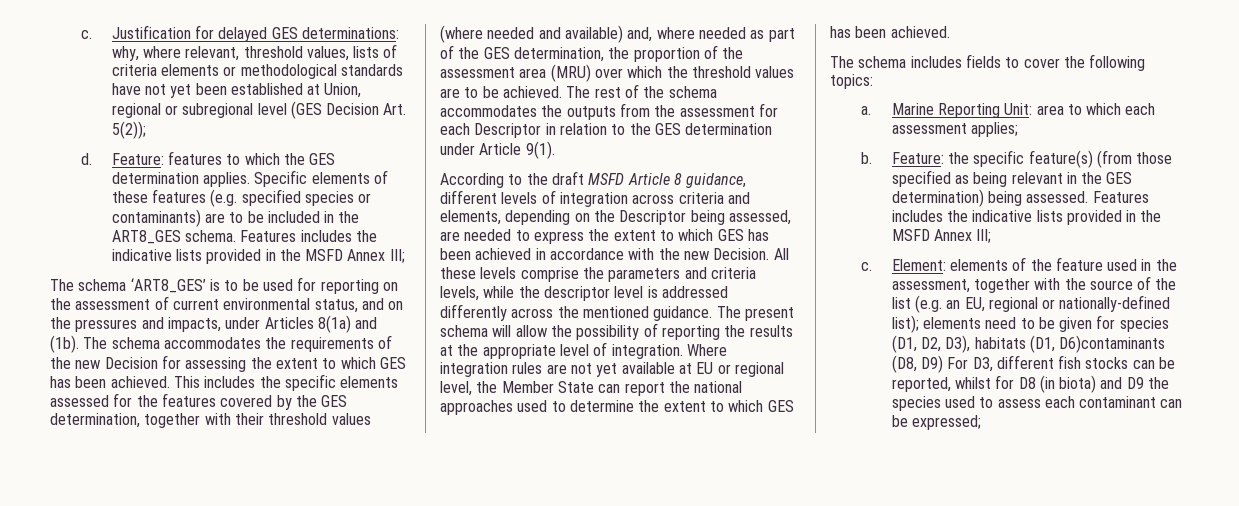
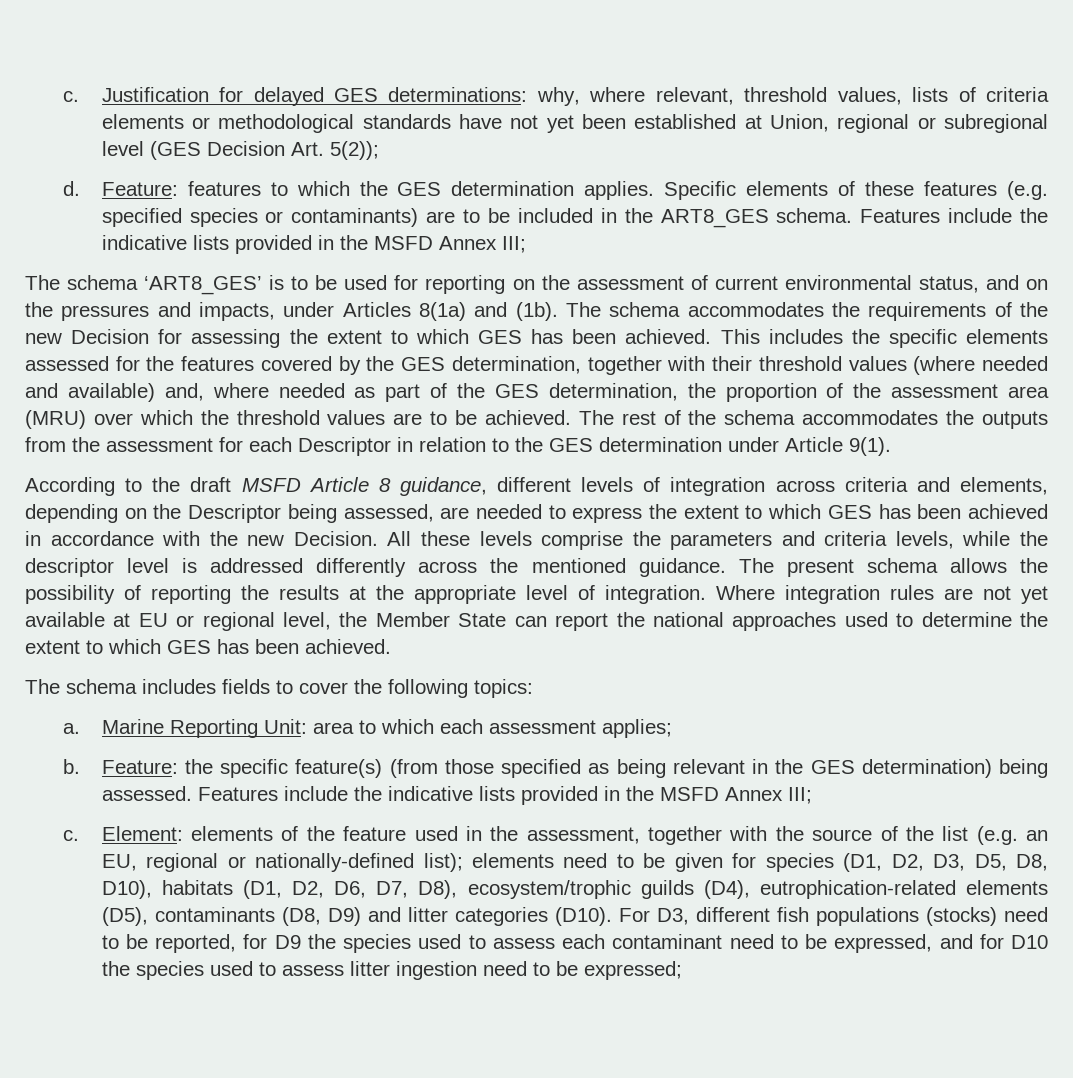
- Specific elements of these features (e.g. specified species or contaminants) are to be included in the ART8_GES schema. Features includes the indicative lists provided in the MSFD Annex III;
+ Specific elements of these features (e.g. specified species or contaminants) are to be included in the ART8_GES schema. Features include the indicative lists provided in the MSFD Annex III;
- The present schema will allow the possibility of reporting the results at the appropriate level of integration.
+ The present schema allows the possibility of reporting the results at the appropriate level of integration.
- Feature: the specific feature(s) (from those specified as being relevant in the GES determination) being assessed. Features includes the indicative lists provided in the MSFD Annex III;
+ Feature: the specific feature(s) (from those specified as being relevant in the GES determination) being assessed. Features include the indicative lists provided in the MSFD Annex III;
- Element: elements of the feature used in the assessment, together with the source of the list (e.g. an EU, regional or nationally-defined list); elements need to be given for species (D1, D2, D3), habitats (D1, D6)contaminants (D8, D9) For D3, different fish stocks can be reported, whilst for D8 (in biota) and D9 the species used to assess each contaminant can be expressed;
+ Element: elements of the feature used in the assessment, together with the source of the list (e.g. an EU, regional or nationally-defined list); elements need to be given for species (D1, D2, D3, D5, D8, D10), habitats (D1, D2, D6, D7, D8), ecosystem/trophic guilds (D4), eutrophication-related elements (D5), contaminants (D8, D9) and litter categories (D10). For D3, different fish populations (stocks) need to be reported, for D9 the species used to assess each contaminant need to be expressed, and for D10 the species used to assess litter ingestion need to be expressed;

